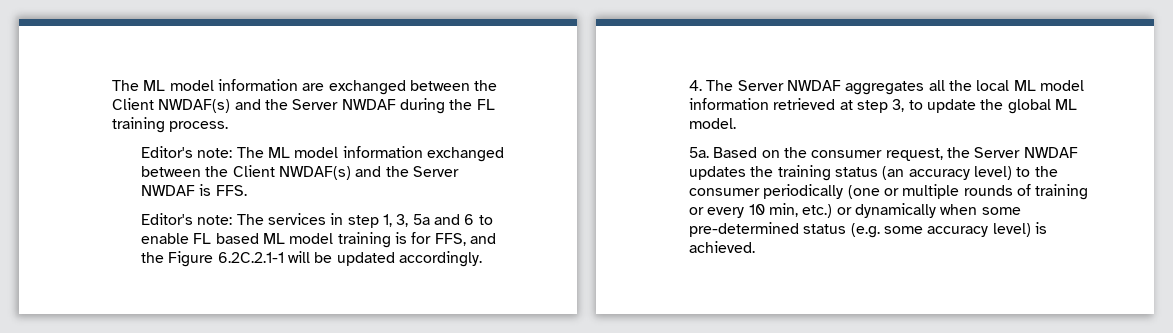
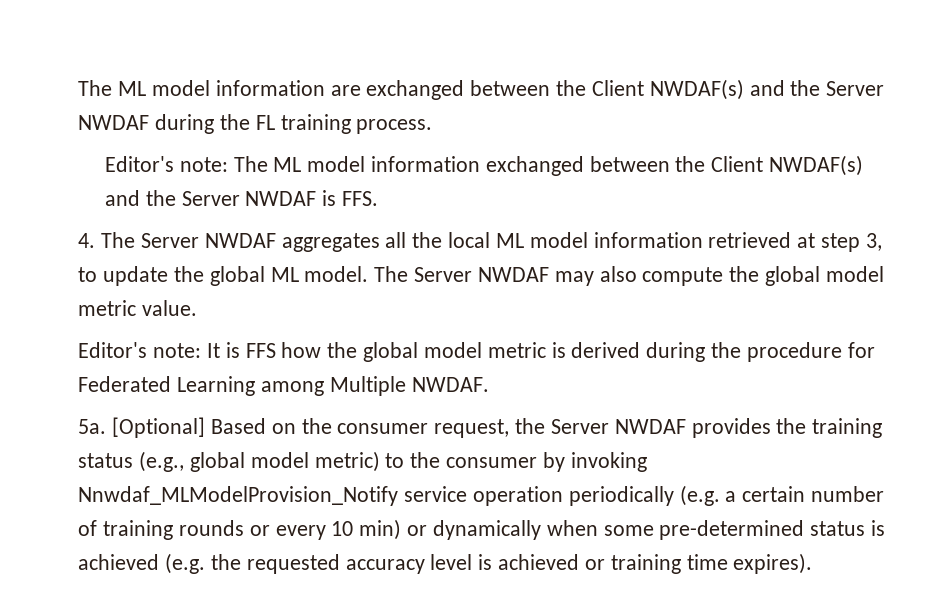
- Editor's note: The services in step 1, 3, 5a and 6 to enable FL based ML model training is for FFS, and the Figure 6.2C.2.1-1 will be updated accordingly.
+ The Server NWDAF may also compute the global model metric value.
+ Editor's note: It is FFS how the global model metric is derived during the procedure for Federated Learning among Multiple NWDAF.
- Based on the consumer request, the Server NWDAF updates the training status (an accuracy level) to the consumer periodically (one or multiple rounds of training or every 10 min, etc.) or dynamically when some pre-determined status (e.g. some accuracy level) is achieved.
+ [Optional] Based on the consumer request, the Server NWDAF provides the training status (e.g., global model metric) to the consumer by invoking Nnwdaf_MLModelProvision_Notify service operation periodically (e.g. a certain number of training rounds or every 10 min) or dynamically when some pre-determined status is achieved (e.g. the requested accuracy level is achieved or training time expires).

